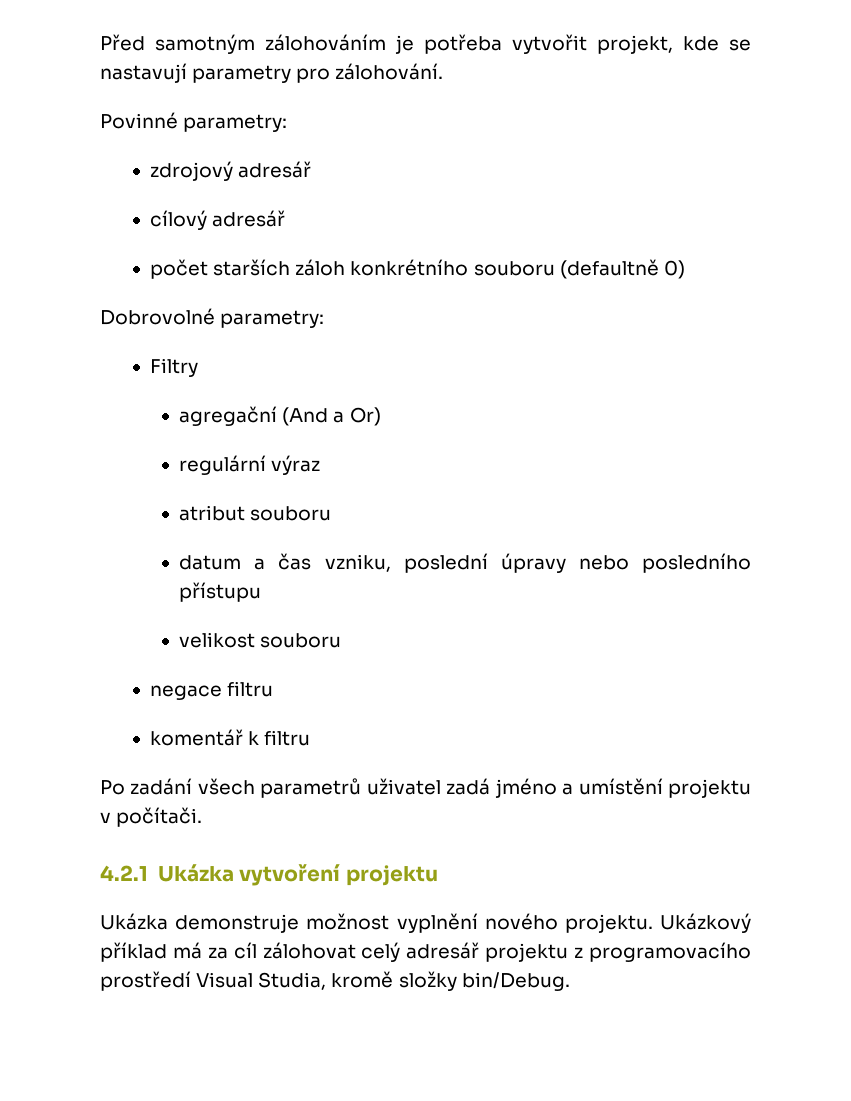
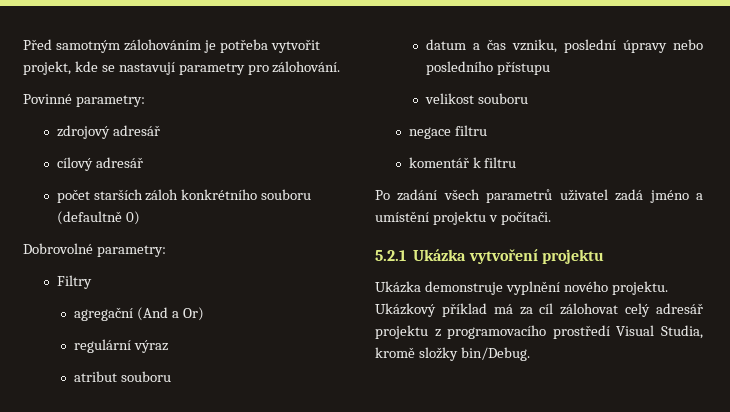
- 4.2.1 Ukázka vytvoření projektu
+ 5.2.1 Ukázka vytvoření projektu
- Ukázka demonstruje možnost vyplnění nového projektu.
+ Ukázka demonstruje vyplnění nového projektu.

